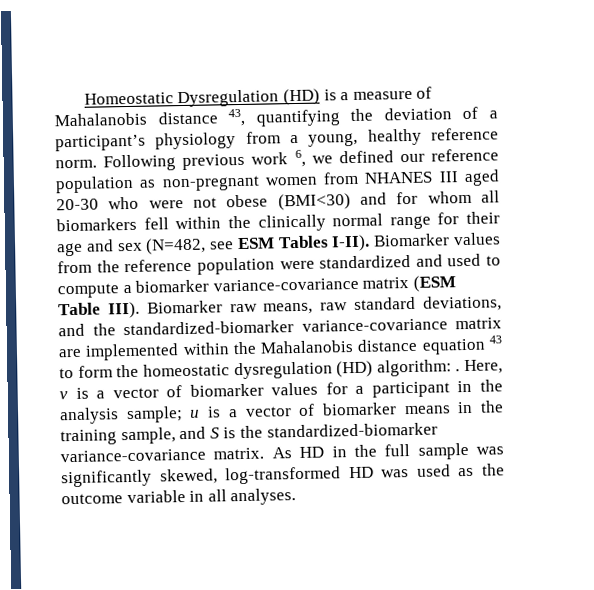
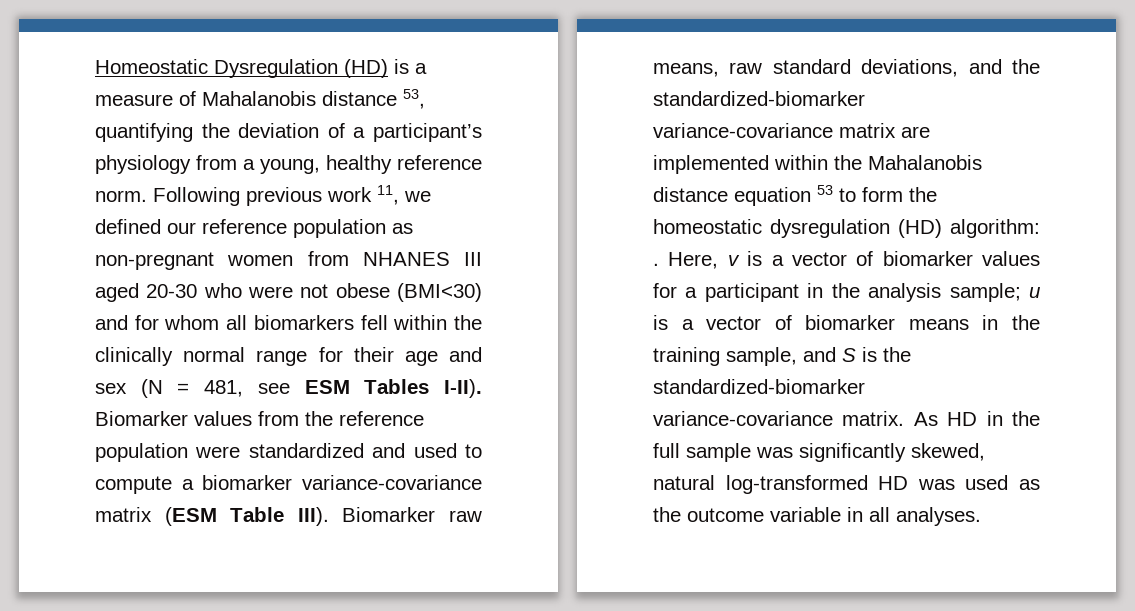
- Homeostatic Dysregulation (HD) is a measure of Mahalanobis distance 43, quantifying the deviation of a participant’s physiology from a young, healthy reference norm.
+ Homeostatic Dysregulation (HD) is a measure of Mahalanobis distance 53, quantifying the deviation of a participant’s physiology from a young, healthy reference norm.
- Following previous work 6, we defined our reference population as non-pregnant women from NHANES III aged 20-30 who were not obese (BMI<30) and for whom all biomarkers fell within the clinically normal range for their age and sex (N=482, see ESM Tables I-II).
+ Following previous work 11, we defined our reference population as non-pregnant women from NHANES III aged 20-30 who were not obese (BMI<30) and for whom all biomarkers fell within the clinically normal range for their age and sex (N = 481, see ESM Tables I-II).
- Biomarker raw means, raw standard deviations, and the standardized-biomarker variance-covariance matrix are implemented within the Mahalanobis distance equation 43 to form the homeostatic dysregulation (HD) algorithm: .
+ Biomarker raw means, raw standard deviations, and the standardized-biomarker variance-covariance matrix are implemented within the Mahalanobis distance equation 53 to form the homeostatic dysregulation (HD) algorithm: .
- As HD in the full sample was significantly skewed, log-transformed HD was used as the outcome variable in all analyses.
+ As HD in the full sample was significantly skewed, natural log-transformed HD was used as the outcome variable in all analyses.

